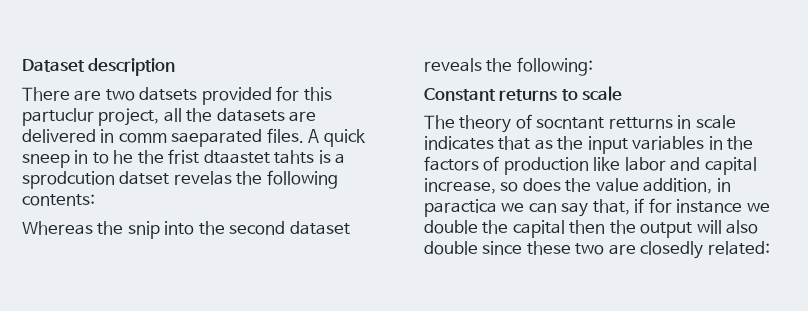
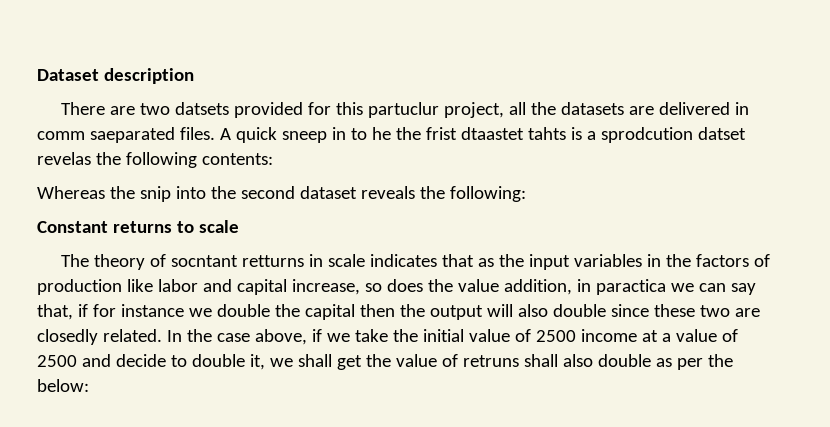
- The theory of socntant retturns in scale indicates that as the input variables in the factors of production like labor and capital increase, so does the value addition, in paractica we can say that, if for instance we double the capital then the output will also double since these two are closedly related:
+ The theory of socntant retturns in scale indicates that as the input variables in the factors of production like labor and capital increase, so does the value addition, in paractica we can say that, if for instance we double the capital then the output will also double since these two are closedly related. In the case above, if we take the initial value of 2500 income at a value of 2500 and decide to double it, we shall get the value of retruns shall also double as per the below:

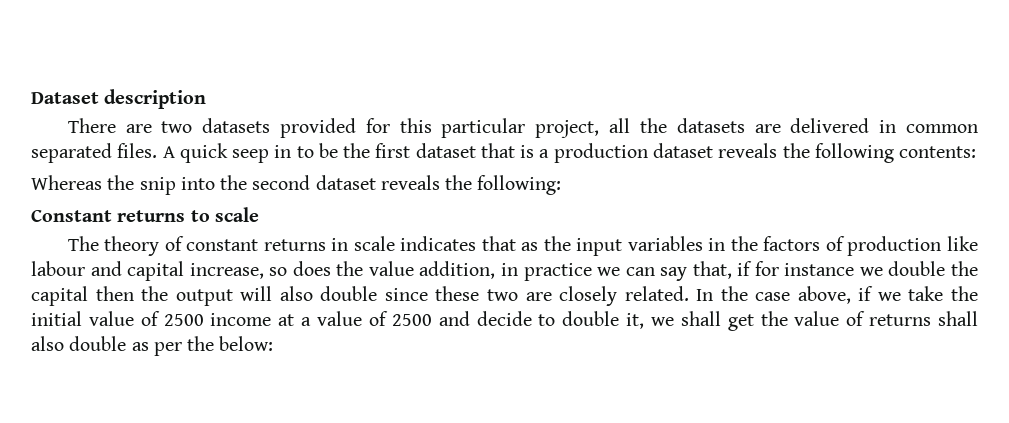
- There are two datsets provided for this partuclur project, all the datasets are delivered in comm saeparated files.
+ There are two datasets provided for this particular project, all the datasets are delivered in common separated files.
- A quick sneep in to he the frist dtaastet tahts is a sprodcution datset revelas the following contents:
+ A quick seep in to be the first dataset that is a production dataset reveals the following contents:
- The theory of socntant retturns in scale indicates that as the input variables in the factors of production like labor and capital increase, so does the value addition, in paractica we can say that, if for instance we double the capital then the output will also double since these two are closedly related.
+ The theory of constant returns in scale indicates that as the input variables in the factors of production like labour and capital increase, so does the value addition, in practice we can say that, if for instance we double the capital then the output will also double since these two are closely related.
- In the case above, if we take the initial value of 2500 income at a value of 2500 and decide to double it, we shall get the value of retruns shall also double as per the below:
+ In the case above, if we take the initial value of 2500 income at a value of 2500 and decide to double it, we shall get the value of returns shall also double as per the below:

